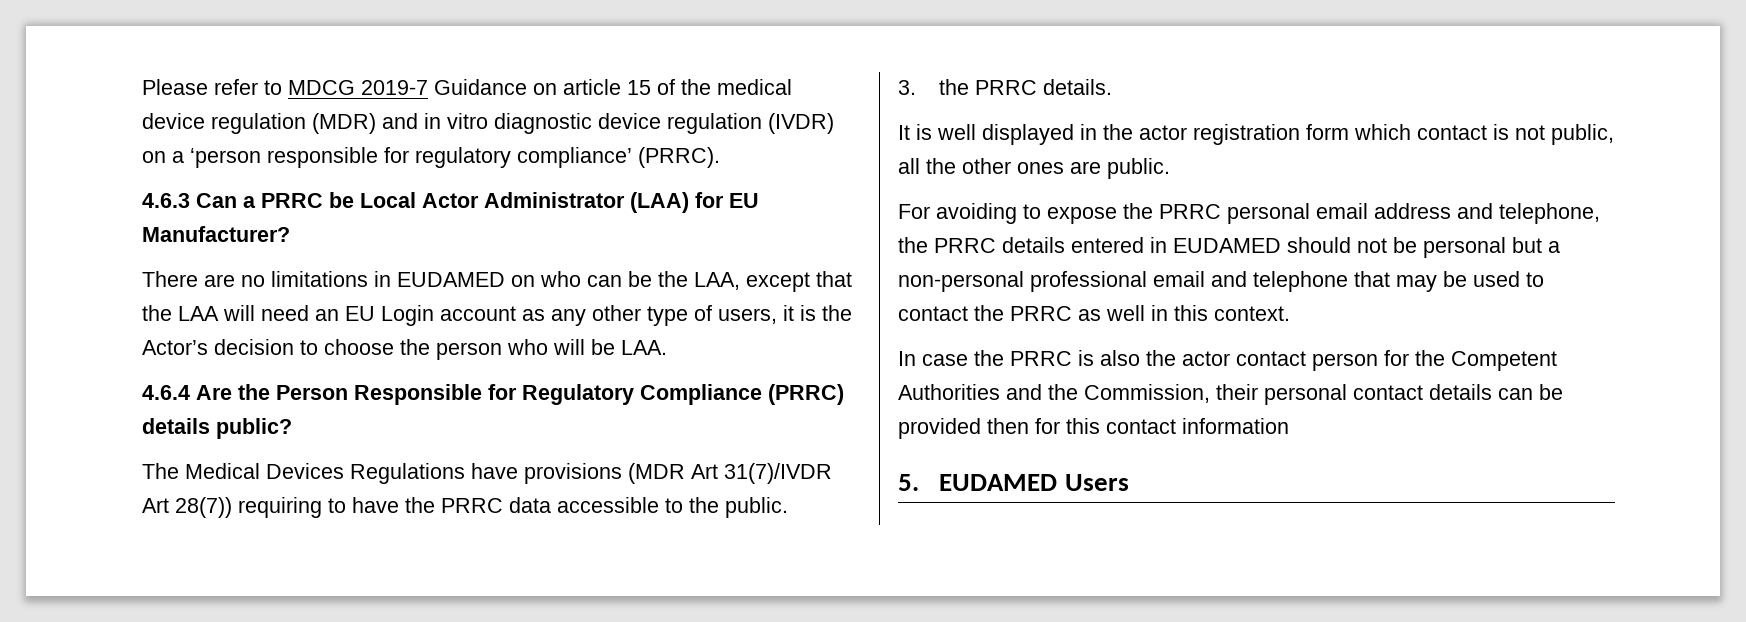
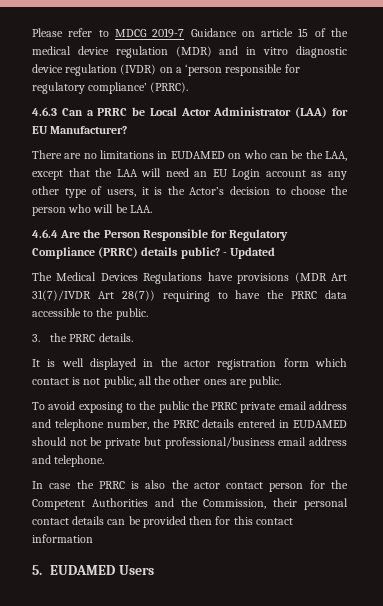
+ - Updated
- For avoiding to expose the PRRC personal email address and telephone, the PRRC details entered in EUDAMED should not be personal but a non-personal professional email and telephone that may be used to contact the PRRC as well in this context.
+ To avoid exposing to the public the PRRC private email address and telephone number, the PRRC details entered in EUDAMED should not be private but professional/business email address and telephone.

